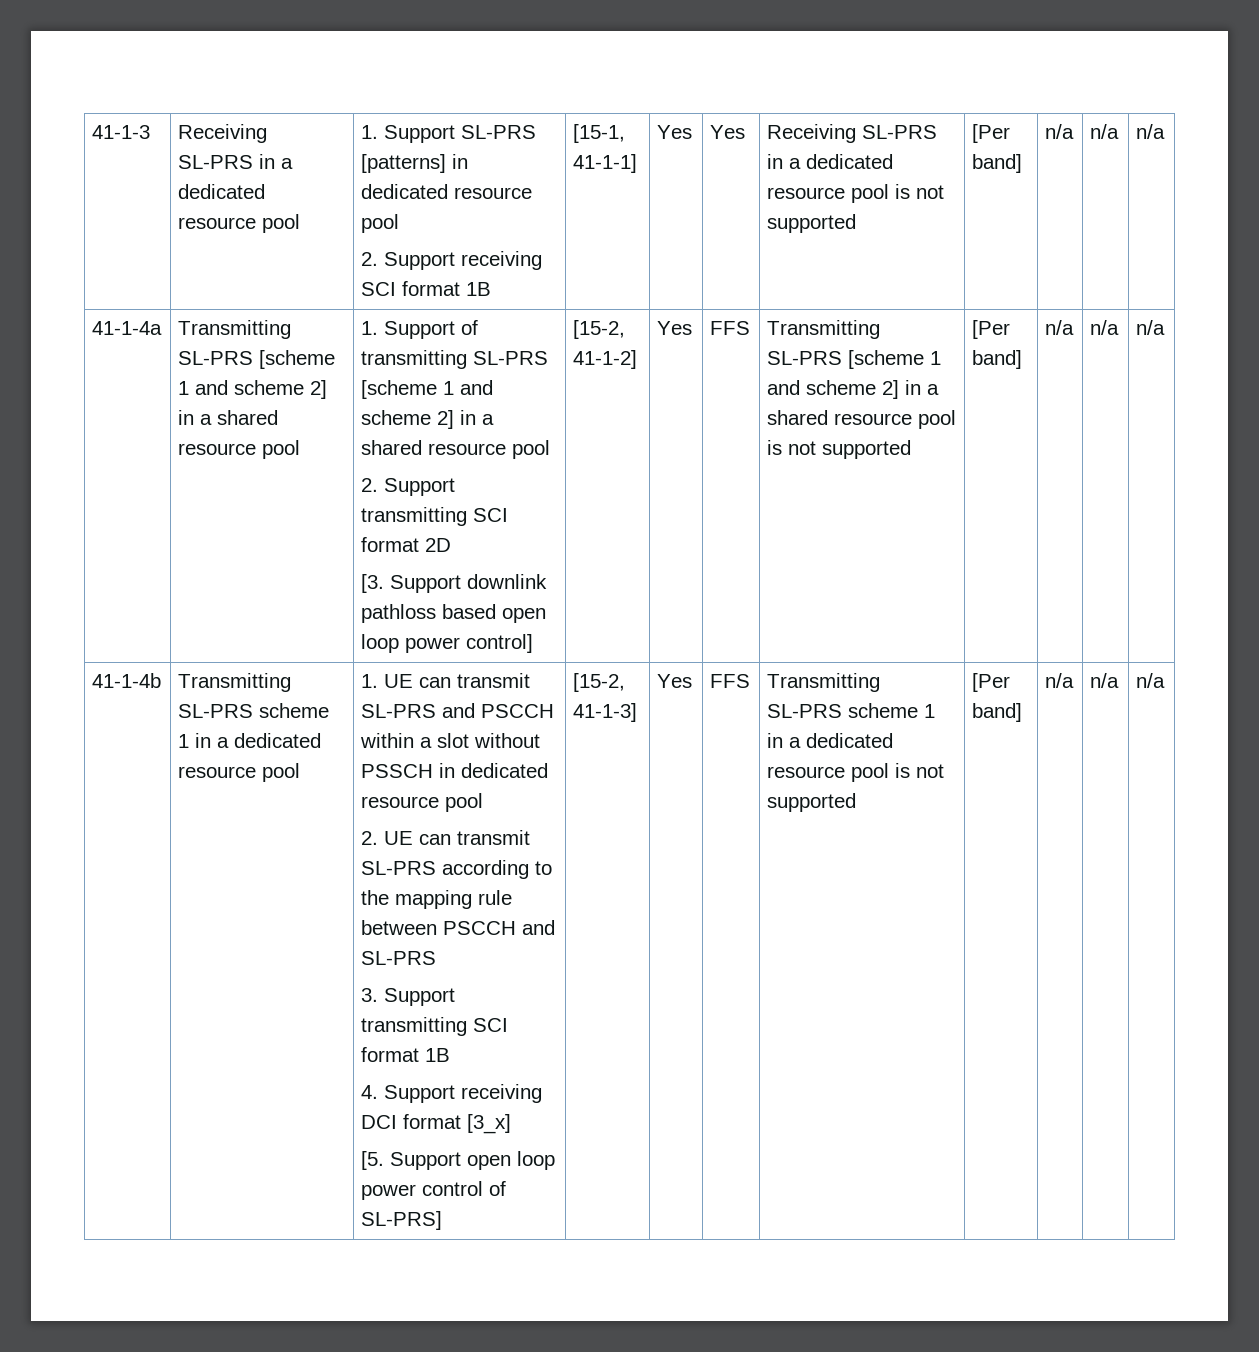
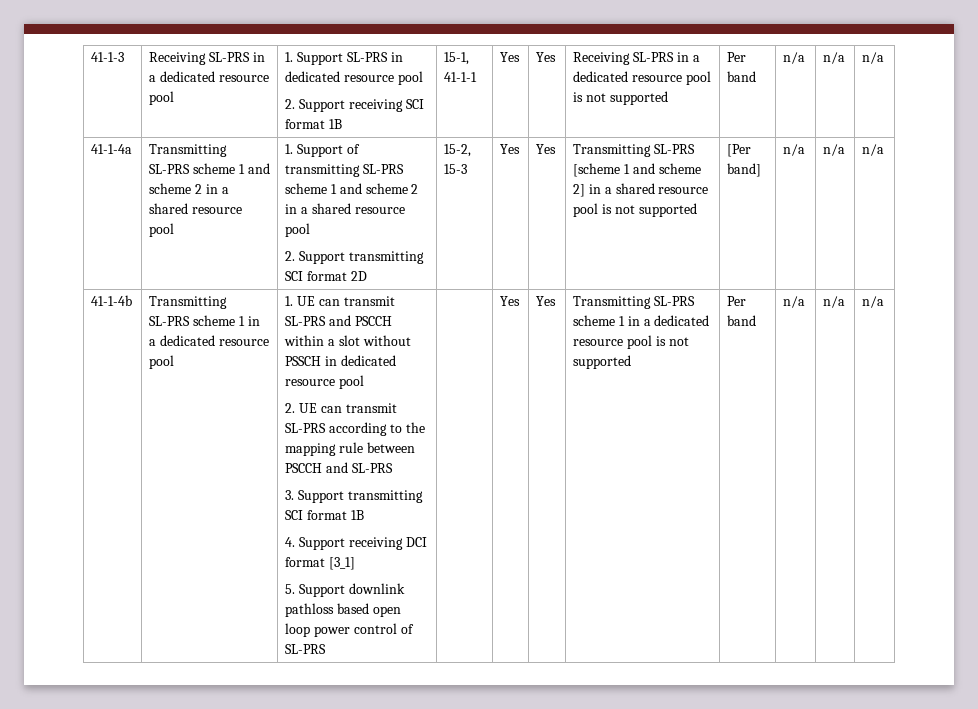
- 1. Support SL-PRS [patterns] in dedicated resource pool
+ 1. Support SL-PRS in dedicated resource pool
- [15-1, 41-1-1]
+ 15-1, 41-1-1
- Receiving SL-PRS in a dedicated resource pool is not supported | [Per band]
+ Receiving SL-PRS in a dedicated resource pool is not supported | Per band
- 41-1-4a | Transmitting SL-PRS [scheme 1 and scheme 2] in a shared resource pool
+ 41-1-4a | Transmitting SL-PRS scheme 1 and scheme 2 in a shared resource pool
- 1. Support of transmitting SL-PRS [scheme 1 and scheme 2] in a shared resource pool
+ 1. Support of transmitting SL-PRS scheme 1 and scheme 2 in a shared resource pool
- [3. Support downlink pathloss based open loop power control] | [15-2, 41-1-2] | Yes | FFS
+ 15-2, 15-3 | Yes | Yes
- 4. Support receiving DCI format [3_x]
- [5. Support open loop power control of SL-PRS] | [15-2, 41-1-3] | Yes | FFS
+ 4. Support receiving DCI format [3_1]
+ 5. Support downlink pathloss based open loop power control of SL-PRS | | Yes | Yes
- Transmitting SL-PRS scheme 1 in a dedicated resource pool is not supported | [Per band]
+ Transmitting SL-PRS scheme 1 in a dedicated resource pool is not supported | Per band

